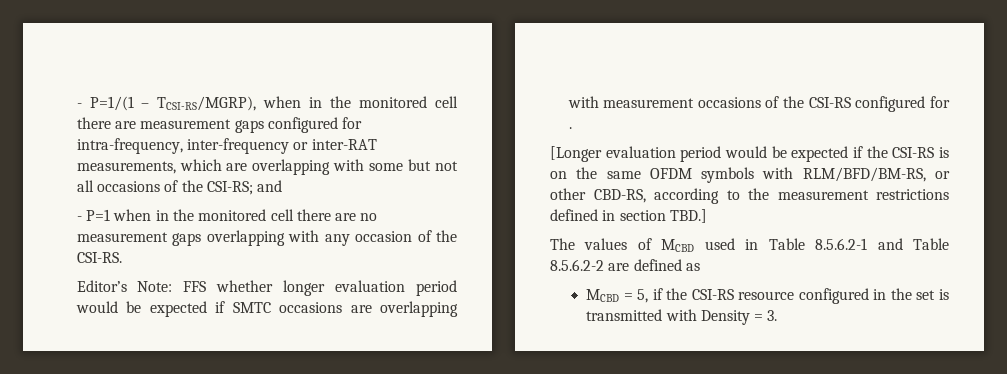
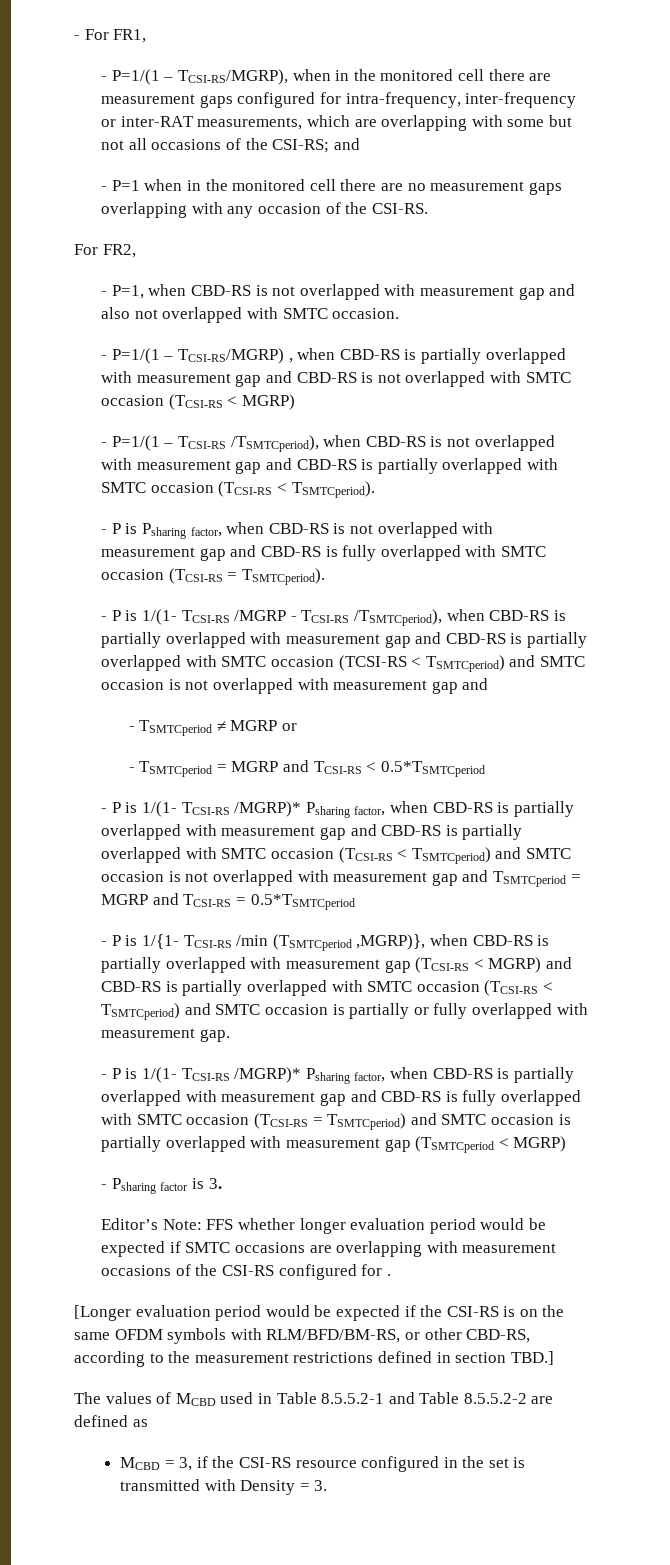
+ - For FR1,
+ For FR2,
+ - P=1, when CBD-RS is not overlapped with measurement gap and also not overlapped with SMTC occasion.
+ - P=1/(1 – TCSI-RS/MGRP) , when CBD-RS is partially overlapped with measurement gap and CBD-RS is not overlapped with SMTC occasion (TCSI-RS < MGRP)
+ - P=1/(1 – TCSI-RS /TSMTCperiod), when CBD-RS is not overlapped with measurement gap and CBD-RS is partially overlapped with SMTC occasion (TCSI-RS < TSMTCperiod).
+ - P is Psharing factor, when CBD-RS is not overlapped with measurement gap and CBD-RS is fully overlapped with SMTC occasion (TCSI-RS = TSMTCperiod).
+ - P is 1/(1- TCSI-RS /MGRP - TCSI-RS /TSMTCperiod), when CBD-RS is partially overlapped with measurement gap and CBD-RS is partially overlapped with SMTC occasion (TCSI-RS < TSMTCperiod) and SMTC occasion is not overlapped with measurement gap and
+ - TSMTCperiod ≠ MGRP or
+ - TSMTCperiod = MGRP and TCSI-RS < 0.5*TSMTCperiod
+ - P is 1/(1- TCSI-RS /MGRP)* Psharing factor, when CBD-RS is partially overlapped with measurement gap and CBD-RS is partially overlapped with SMTC occasion (TCSI-RS < TSMTCperiod) and SMTC occasion is not overlapped with measurement gap and TSMTCperiod = MGRP and TCSI-RS = 0.5*TSMTCperiod
+ - P is 1/{1- TCSI-RS /min (TSMTCperiod ,MGRP)}, when CBD-RS is partially overlapped with measurement gap (TCSI-RS < MGRP) and CBD-RS is partially overlapped with SMTC occasion (TCSI-RS < TSMTCperiod) and SMTC occasion is partially or fully overlapped with measurement gap.
+ - P is 1/(1- TCSI-RS /MGRP)* Psharing factor, when CBD-RS is partially overlapped with measurement gap and CBD-RS is fully overlapped with SMTC occasion (TCSI-RS = TSMTCperiod) and SMTC occasion is partially overlapped with measurement gap (TSMTCperiod < MGRP)
+ - Psharing factor is 3.
- The values of MCBD used in Table 8.5.6.2-1 and Table 8.5.6.2-2 are defined as
+ The values of MCBD used in Table 8.5.5.2-1 and Table 8.5.5.2-2 are defined as
- MCBD = 5, if the CSI-RS resource configured in the set is transmitted with Density = 3.
+ MCBD = 3, if the CSI-RS resource configured in the set is transmitted with Density = 3.

